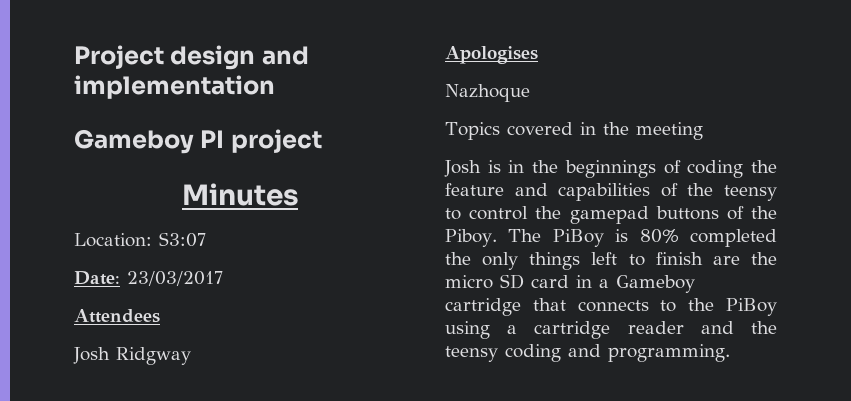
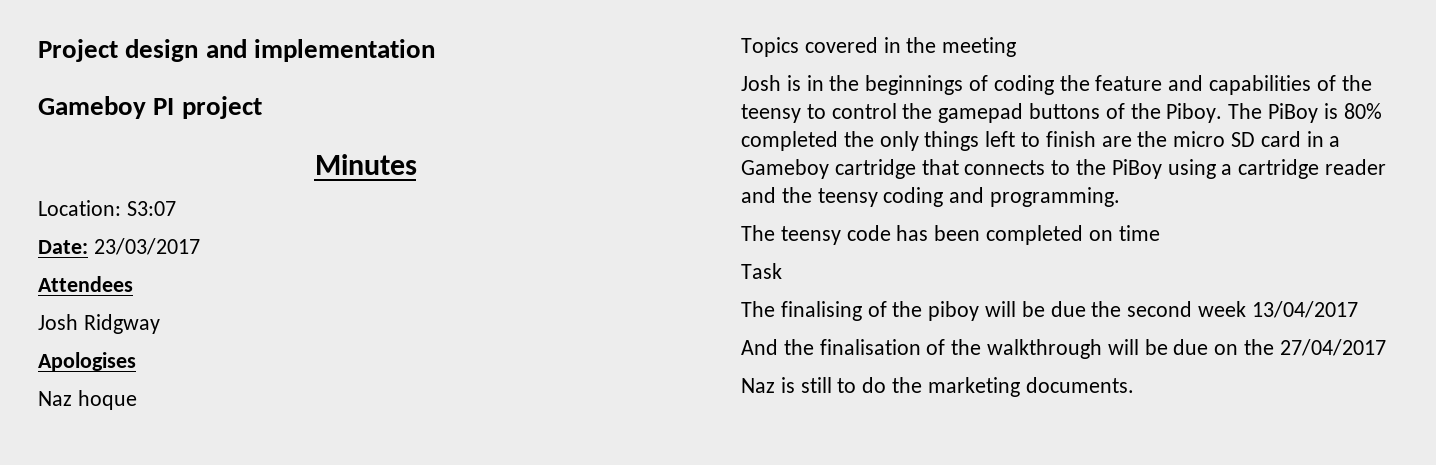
- Nazhoque
+ Naz hoque
+ The teensy code has been completed on time
+ Task
+ The finalising of the piboy will be due the second week 13/04/2017
+ And the finalisation of the walkthrough will be due on the 27/04/2017
+ Naz is still to do the marketing documents.

